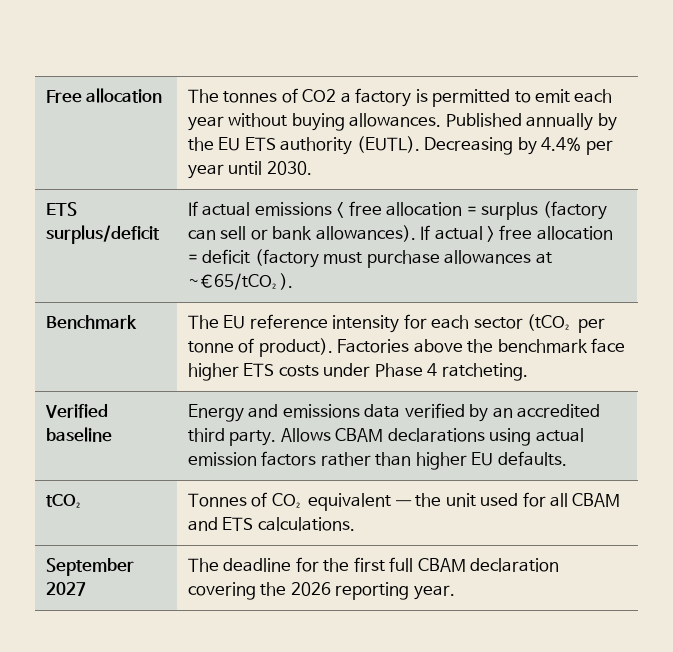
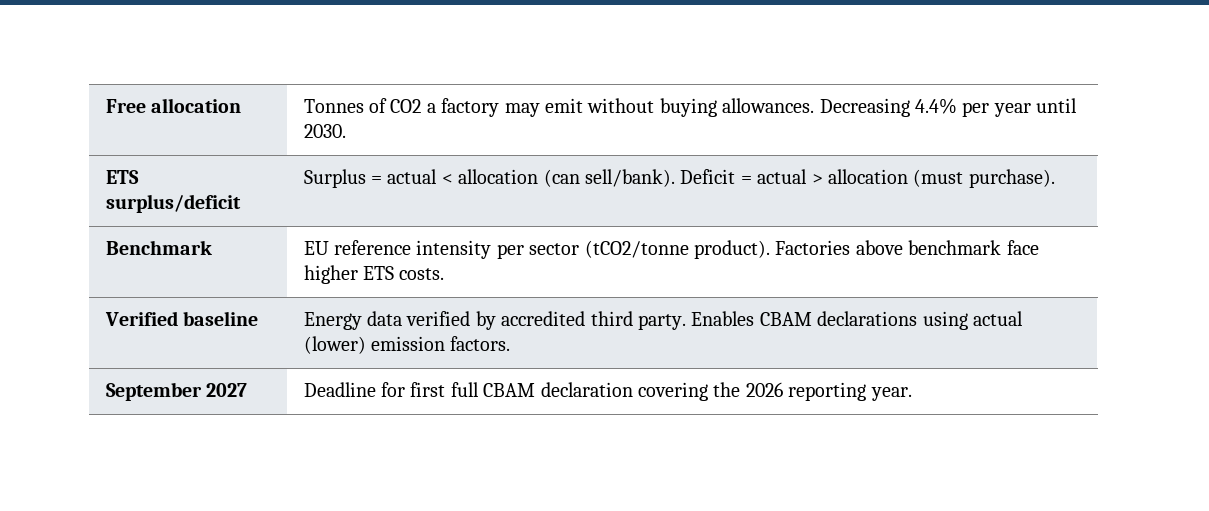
- Free allocation | The tonnes of CO2 a factory is permitted to emit each year without buying allowances. Published annually by the EU ETS authority (EUTL). Decreasing by 4.4% per year until 2030.
+ Free allocation | Tonnes of CO2 a factory may emit without buying allowances. Decreasing 4.4% per year until 2030.
- ETS surplus/deficit | If actual emissions < free allocation = surplus (factory can sell or bank allowances). If actual > free allocation = deficit (factory must purchase allowances at ~€65/tCO₂).
+ ETS surplus/deficit | Surplus = actual < allocation (can sell/bank). Deficit = actual > allocation (must purchase).
- Benchmark | The EU reference intensity for each sector (tCO₂ per tonne of product). Factories above the benchmark face higher ETS costs under Phase 4 ratcheting.
+ Benchmark | EU reference intensity per sector (tCO2/tonne product). Factories above benchmark face higher ETS costs.
- Verified baseline | Energy and emissions data verified by an accredited third party. Allows CBAM declarations using actual emission factors rather than higher EU defaults.
- tCO₂ | Tonnes of CO₂ equivalent — the unit used for all CBAM and ETS calculations.
- September 2027 | The deadline for the first full CBAM declaration covering the 2026 reporting year.
+ Verified baseline | Energy data verified by accredited third party. Enables CBAM declarations using actual (lower) emission factors.
+ September 2027 | Deadline for first full CBAM declaration covering the 2026 reporting year.

